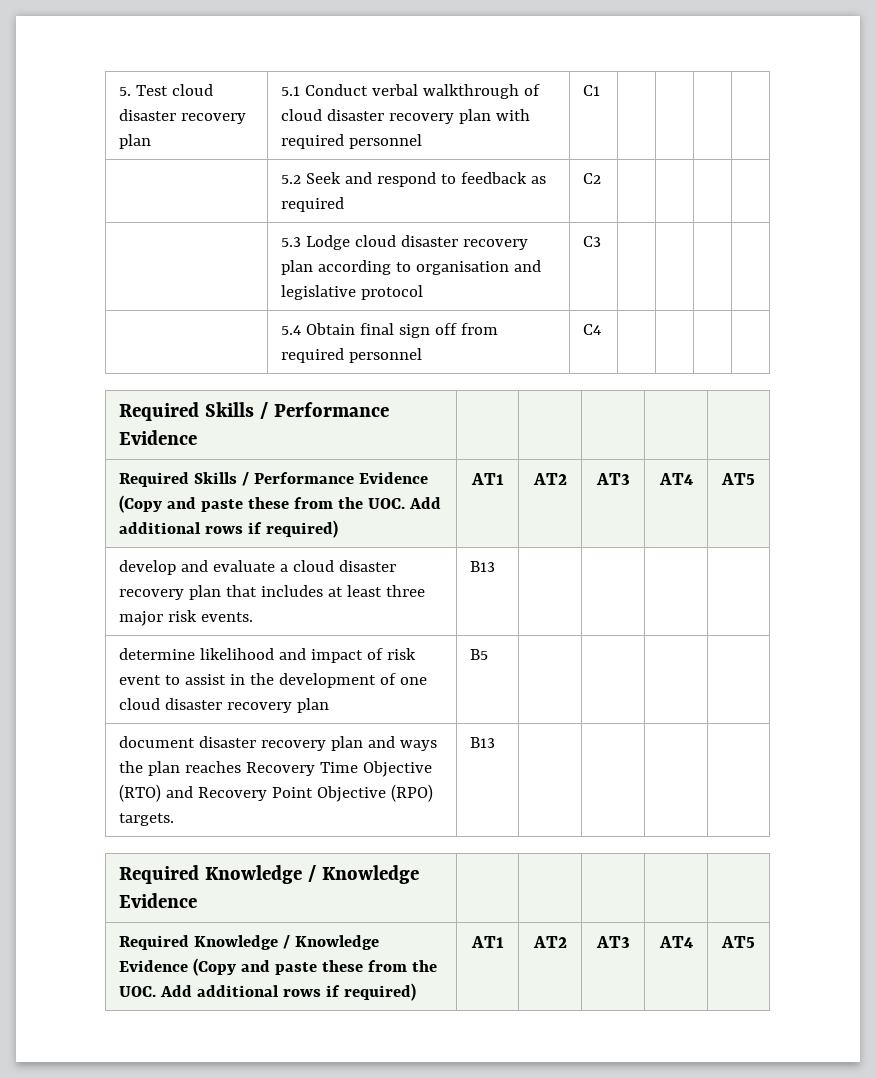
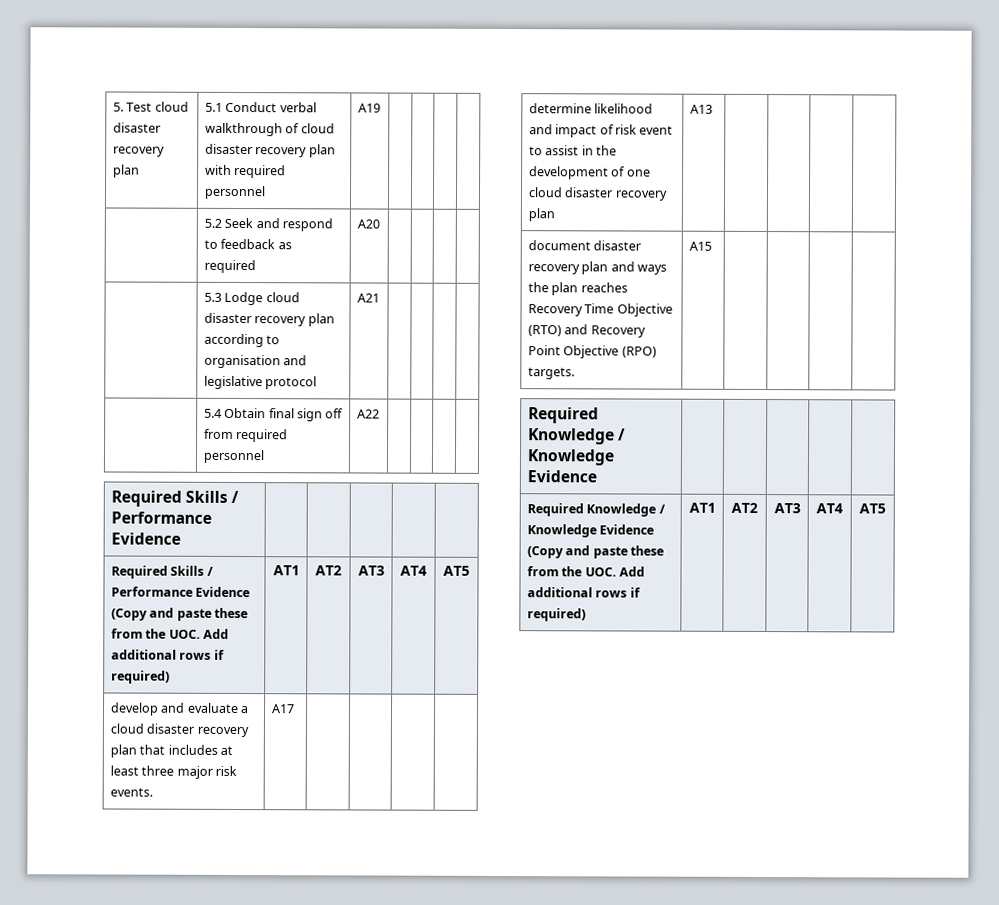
- 5. Test cloud disaster recovery plan | 5.1 Conduct verbal walkthrough of cloud disaster recovery plan with required personnel | C1 | | | |
+ 5. Test cloud disaster recovery plan | 5.1 Conduct verbal walkthrough of cloud disaster recovery plan with required personnel | A19 | | | |
- | 5.2 Seek and respond to feedback as required | C2 | | | |
+ | 5.2 Seek and respond to feedback as required | A20 | | | |
- | 5.3 Lodge cloud disaster recovery plan according to organisation and legislative protocol | C3 | | | |
+ | 5.3 Lodge cloud disaster recovery plan according to organisation and legislative protocol | A21 | | | |
- | 5.4 Obtain final sign off from required personnel | C4 | | | |
+ | 5.4 Obtain final sign off from required personnel | A22 | | | |
- develop and evaluate a cloud disaster recovery plan that includes at least three major risk events. | B13 | | | |
+ develop and evaluate a cloud disaster recovery plan that includes at least three major risk events. | A17 | | | |
- determine likelihood and impact of risk event to assist in the development of one cloud disaster recovery plan | B5 | | | |
+ determine likelihood and impact of risk event to assist in the development of one cloud disaster recovery plan | A13 | | | |
- document disaster recovery plan and ways the plan reaches Recovery Time Objective (RTO) and Recovery Point Objective (RPO) targets. | B13 | | | |
+ document disaster recovery plan and ways the plan reaches Recovery Time Objective (RTO) and Recovery Point Objective (RPO) targets. | A15 | | | |

